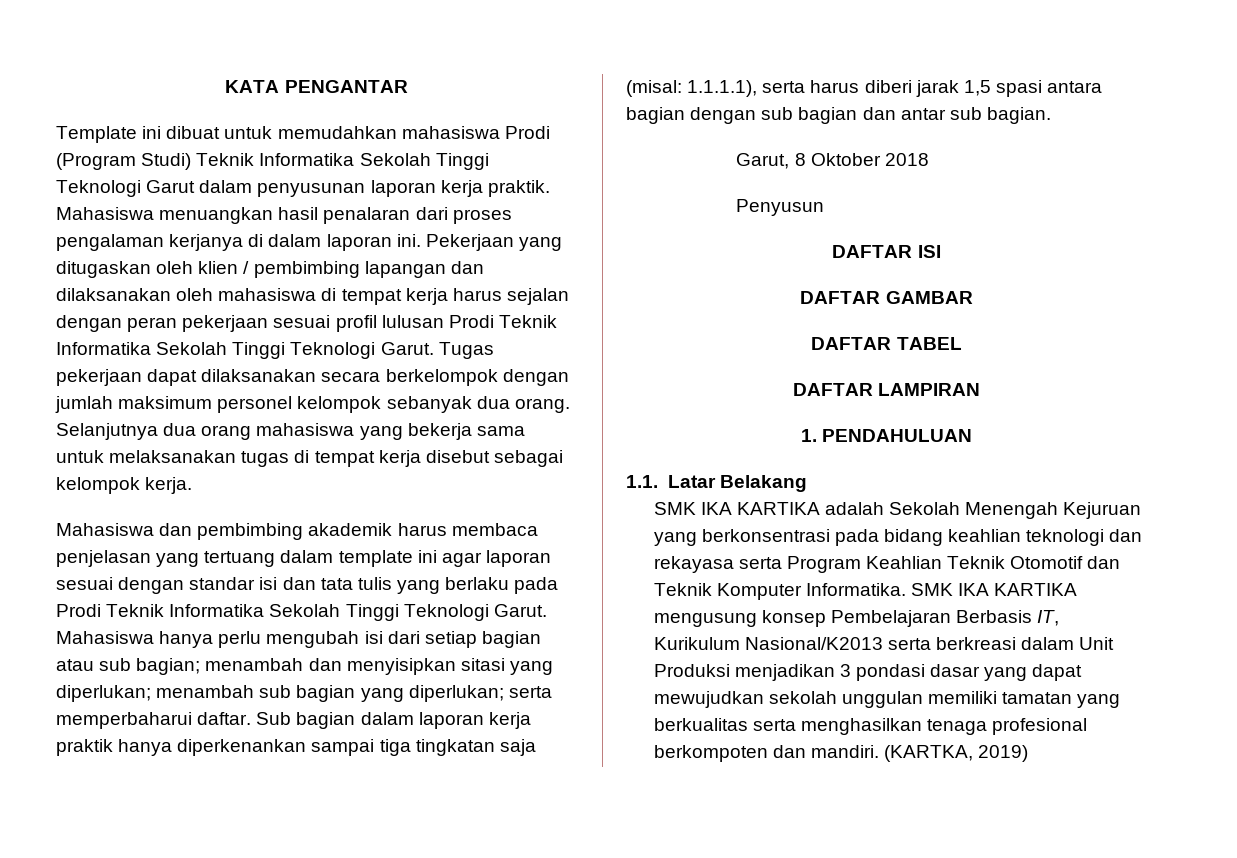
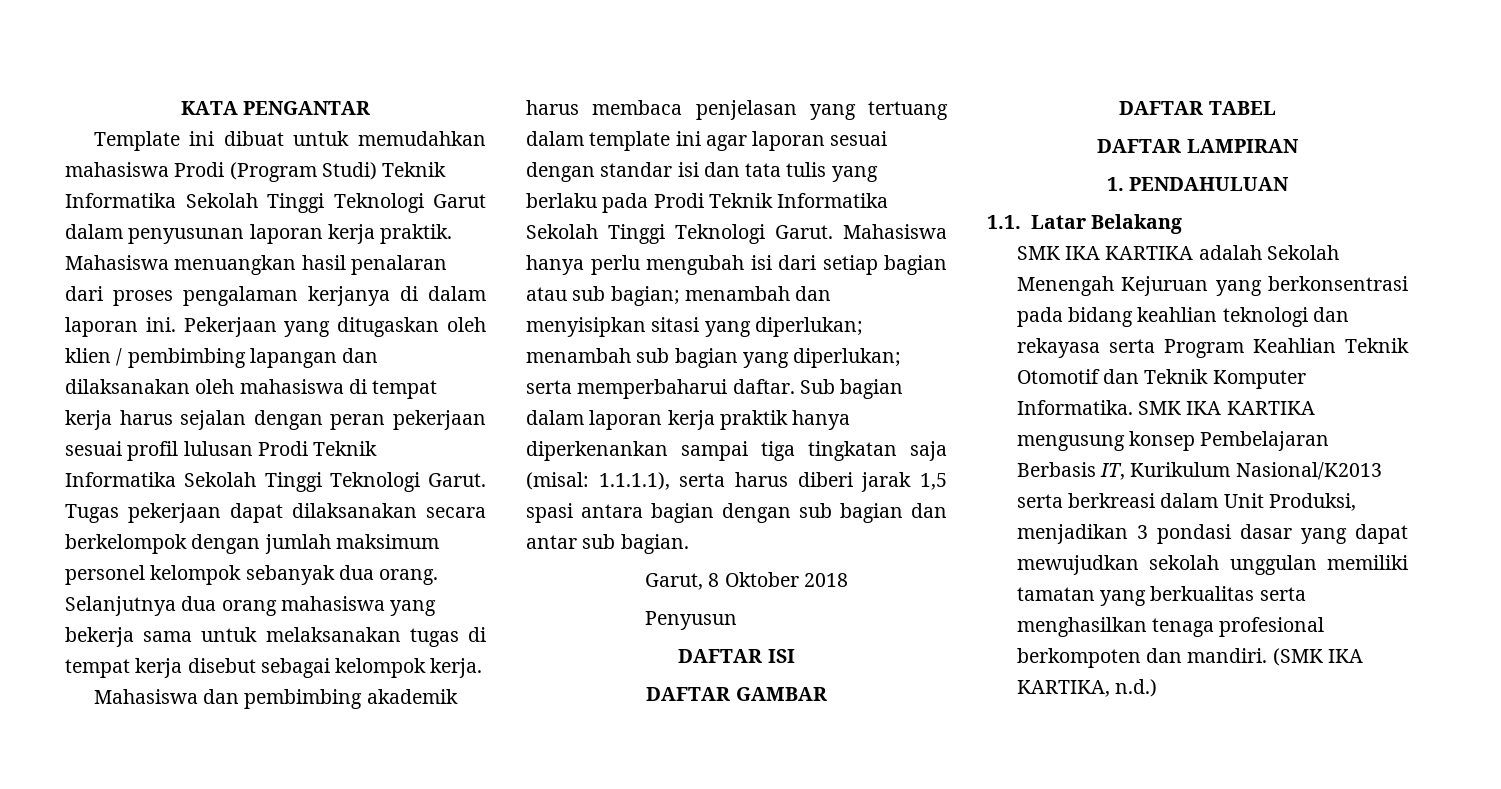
- SMK IKA KARTIKA mengusung konsep Pembelajaran Berbasis IT, Kurikulum Nasional/K2013 serta berkreasi dalam Unit Produksi menjadikan 3 pondasi dasar yang dapat mewujudkan sekolah unggulan memiliki tamatan yang berkualitas serta menghasilkan tenaga profesional berkompoten dan mandiri.
+ SMK IKA KARTIKA mengusung konsep Pembelajaran Berbasis IT, Kurikulum Nasional/K2013 serta berkreasi dalam Unit Produksi, menjadikan 3 pondasi dasar yang dapat mewujudkan sekolah unggulan memiliki tamatan yang berkualitas serta menghasilkan tenaga profesional berkompoten dan mandiri.
- (KARTKA, 2019)
+ (SMK IKA KARTIKA, n.d.)

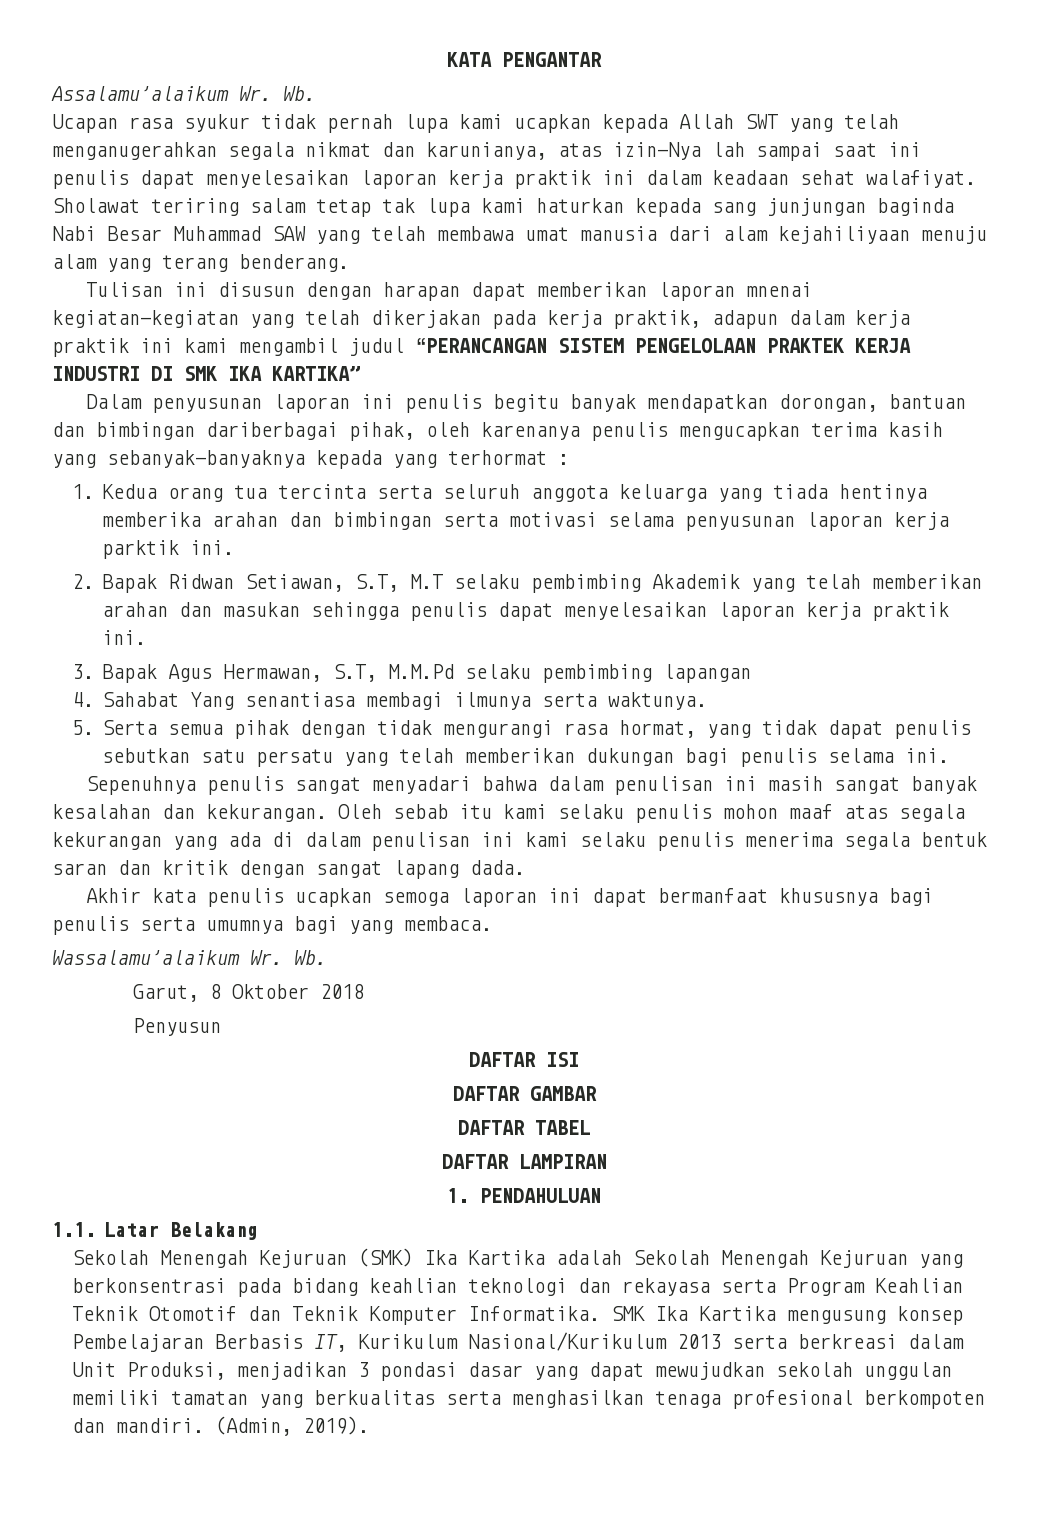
- Template ini dibuat untuk memudahkan mahasiswa Prodi (Program Studi) Teknik Informatika Sekolah Tinggi Teknologi Garut dalam penyusunan laporan kerja praktik. Mahasiswa menuangkan hasil penalaran dari proses pengalaman kerjanya di dalam laporan ini. Pekerjaan yang ditugaskan oleh klien / pembimbing lapangan dan dilaksanakan oleh mahasiswa di tempat kerja harus sejalan dengan peran pekerjaan sesuai profil lulusan Prodi Teknik Informatika Sekolah Tinggi Teknologi Garut. Tugas pekerjaan dapat dilaksanakan secara berkelompok dengan jumlah maksimum personel kelompok sebanyak dua orang. Selanjutnya dua orang mahasiswa yang bekerja sama untuk melaksanakan tugas di tempat kerja disebut sebagai kelompok kerja.
- Mahasiswa dan pembimbing akademik harus membaca penjelasan yang tertuang dalam template ini agar laporan sesuai dengan standar isi dan tata tulis yang berlaku pada Prodi Teknik Informatika Sekolah Tinggi Teknologi Garut. Mahasiswa hanya perlu mengubah isi dari setiap bagian atau sub bagian; menambah dan menyisipkan sitasi yang diperlukan; menambah sub bagian yang diperlukan; serta memperbaharui daftar. Sub bagian dalam laporan kerja praktik hanya diperkenankan sampai tiga tingkatan saja (misal: 1.1.1.1), serta harus diberi jarak 1,5 spasi antara bagian dengan sub bagian dan antar sub bagian.
+ Assalamu’alaikum Wr. Wb.
+ Ucapan rasa syukur tidak pernah lupa kami ucapkan kepada Allah SWT yang telah menganugerahkan segala nikmat dan karunianya, atas izin-Nya lah sampai saat ini penulis dapat menyelesaikan laporan kerja praktik ini dalam keadaan sehat walafiyat. Sholawat teriring salam tetap tak lupa kami haturkan kepada sang junjungan baginda Nabi Besar Muhammad SAW yang telah membawa umat manusia dari alam kejahiliyaan menuju alam yang terang benderang.
+ Tulisan ini disusun dengan harapan dapat memberikan laporan mnenai kegiatan-kegiatan yang telah dikerjakan pada kerja praktik, adapun dalam kerja praktik ini kami mengambil judul “PERANCANGAN SISTEM PENGELOLAAN PRAKTEK KERJA INDUSTRI DI SMK IKA KARTIKA”
+ Dalam penyusunan laporan ini penulis begitu banyak mendapatkan dorongan, bantuan dan bimbingan dariberbagai pihak, oleh karenanya penulis mengucapkan terima kasih yang sebanyak-banyaknya kepada yang terhormat :
+ 1. Kedua orang tua tercinta serta seluruh anggota keluarga yang tiada hentinya memberika arahan dan bimbingan serta motivasi selama penyusunan laporan kerja parktik ini.
+ 2. Bapak Ridwan Setiawan, S.T, M.T selaku pembimbing Akademik yang telah memberikan arahan dan masukan sehingga penulis dapat menyelesaikan laporan kerja praktik ini.
+ 3. Bapak Agus Hermawan, S.T, M.M.Pd selaku pembimbing lapangan
+ 4. Sahabat Yang senantiasa membagi ilmunya serta waktunya.
+ 5. Serta semua pihak dengan tidak mengurangi rasa hormat, yang tidak dapat penulis sebutkan satu persatu yang telah memberikan dukungan bagi penulis selama ini.
+ Sepenuhnya penulis sangat menyadari bahwa dalam penulisan ini masih sangat banyak kesalahan dan kekurangan. Oleh sebab itu kami selaku penulis mohon maaf atas segala kekurangan yang ada di dalam penulisan ini kami selaku penulis menerima segala bentuk saran dan kritik dengan sangat lapang dada.
+ Akhir kata penulis ucapkan semoga laporan ini dapat bermanfaat khususnya bagi penulis serta umumnya bagi yang membaca.
+ Wassalamu’alaikum Wr. Wb.
- SMK IKA KARTIKA adalah Sekolah Menengah Kejuruan yang berkonsentrasi pada bidang keahlian teknologi dan rekayasa serta Program Keahlian Teknik Otomotif dan Teknik Komputer Informatika.
+ Sekolah Menengah Kejuruan (SMK) Ika Kartika adalah Sekolah Menengah Kejuruan yang berkonsentrasi pada bidang keahlian teknologi dan rekayasa serta Program Keahlian Teknik Otomotif dan Teknik Komputer Informatika.
- SMK IKA KARTIKA mengusung konsep Pembelajaran Berbasis IT, Kurikulum Nasional/K2013 serta berkreasi dalam Unit Produksi, menjadikan 3 pondasi dasar yang dapat mewujudkan sekolah unggulan memiliki tamatan yang berkualitas serta menghasilkan tenaga profesional berkompoten dan mandiri.
+ SMK Ika Kartika mengusung konsep Pembelajaran Berbasis IT, Kurikulum Nasional/Kurikulum 2013 serta berkreasi dalam Unit Produksi, menjadikan 3 pondasi dasar yang dapat mewujudkan sekolah unggulan memiliki tamatan yang berkualitas serta menghasilkan tenaga profesional berkompoten dan mandiri.
- (SMK IKA KARTIKA, n.d.)
+ (Admin, 2019).

